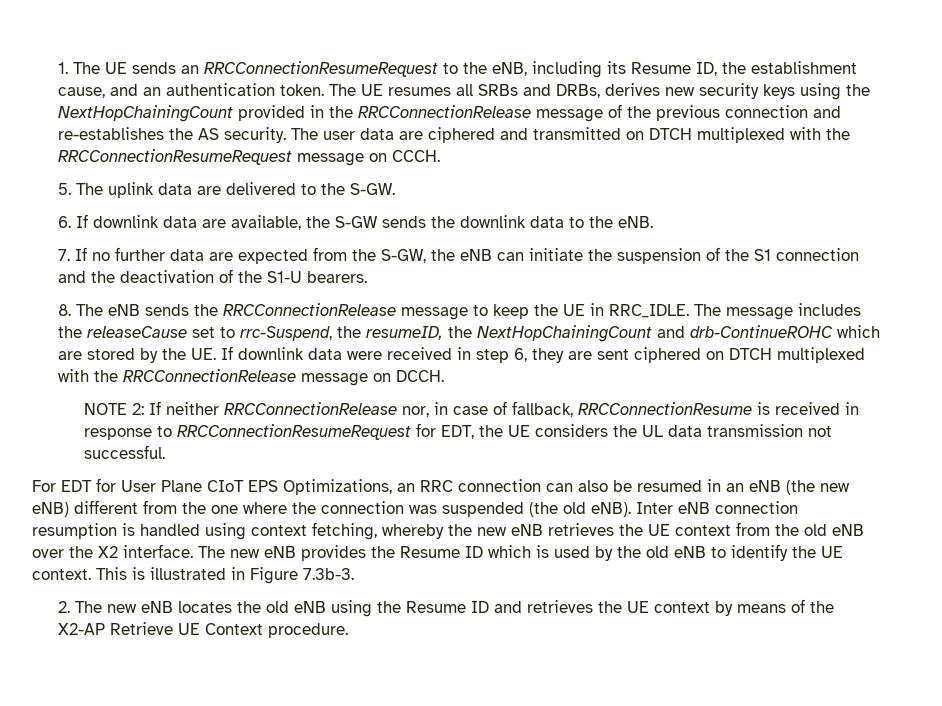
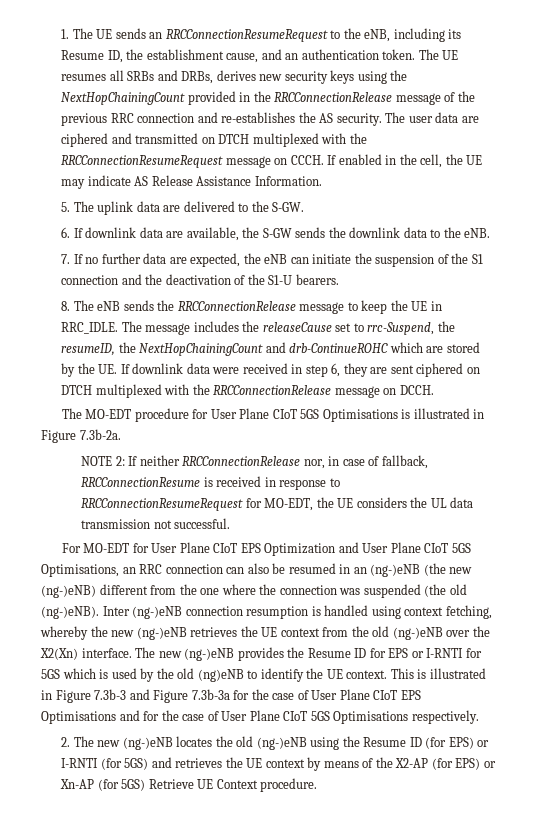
- The UE resumes all SRBs and DRBs, derives new security keys using the NextHopChainingCount provided in the RRCConnectionRelease message of the previous connection and re-establishes the AS security.
+ The UE resumes all SRBs and DRBs, derives new security keys using the NextHopChainingCount provided in the RRCConnectionRelease message of the previous RRC connection and re-establishes the AS security.
+ If enabled in the cell, the UE may indicate AS Release Assistance Information.
- 7. If no further data are expected from the S-GW, the eNB can initiate the suspension of the S1 connection and the deactivation of the S1-U bearers.
+ 7. If no further data are expected, the eNB can initiate the suspension of the S1 connection and the deactivation of the S1-U bearers.
+ The MO-EDT procedure for User Plane CIoT 5GS Optimisations is illustrated in Figure 7.3b-2a.
- NOTE 2: If neither RRCConnectionRelease nor, in case of fallback, RRCConnectionResume is received in response to RRCConnectionResumeRequest for EDT, the UE considers the UL data transmission not successful.
+ NOTE 2: If neither RRCConnectionRelease nor, in case of fallback, RRCConnectionResume is received in response to RRCConnectionResumeRequest for MO-EDT, the UE considers the UL data transmission not successful.
- For EDT for User Plane CIoT EPS Optimizations, an RRC connection can also be resumed in an eNB (the new eNB) different from the one where the connection was suspended (the old eNB). Inter eNB connection resumption is handled using context fetching, whereby the new eNB retrieves the UE context from the old eNB over the X2 interface.
+ For MO-EDT for User Plane CIoT EPS Optimization and User Plane CIoT 5GS Optimisations, an RRC connection can also be resumed in an (ng-)eNB (the new (ng-)eNB) different from the one where the connection was suspended (the old (ng-)eNB). Inter (ng-)eNB connection resumption is handled using context fetching, whereby the new (ng-)eNB retrieves the UE context from the old (ng-)eNB over the X2(Xn) interface.
- The new eNB provides the Resume ID which is used by the old eNB to identify the UE context.
+ The new (ng-)eNB provides the Resume ID for EPS or I-RNTI for 5GS which is used by the old (ng)eNB to identify the UE context.
- This is illustrated in Figure 7.3b-3.
+ This is illustrated in Figure 7.3b-3 and Figure 7.3b-3a for the case of User Plane CIoT EPS Optimisations and for the case of User Plane CIoT 5GS Optimisations respectively.
- 2. The new eNB locates the old eNB using the Resume ID and retrieves the UE context by means of the X2-AP Retrieve UE Context procedure.
+ 2. The new (ng-)eNB locates the old (ng-)eNB using the Resume ID (for EPS) or I-RNTI (for 5GS) and retrieves the UE context by means of the X2-AP (for EPS) or Xn-AP (for 5GS) Retrieve UE Context procedure.

